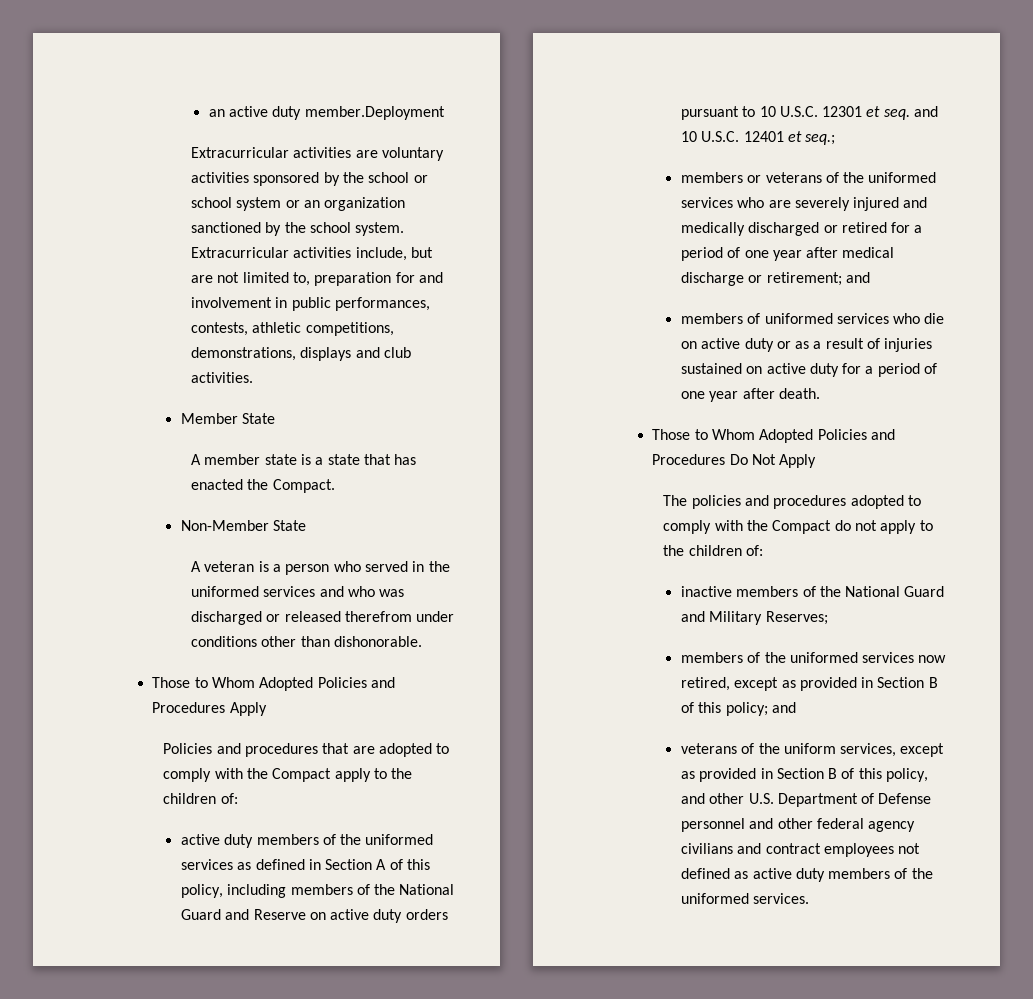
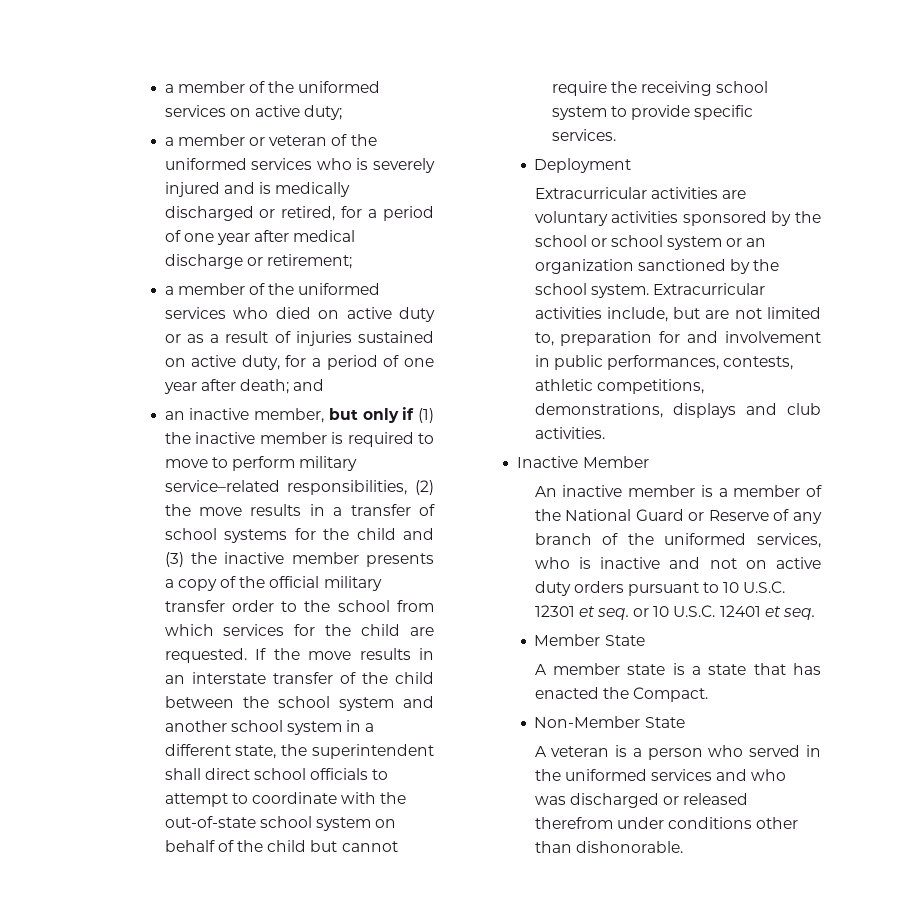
- an active duty member.Deployment
+ a member of the uniformed services on active duty;
+ a member or veteran of the uniformed services who is severely injured and is medically discharged or retired, for a period of one year after medical discharge or retirement;
+ a member of the uniformed services who died on active duty or as a result of injuries sustained on active duty, for a period of one year after death; and
+ an inactive member, but only if (1) the inactive member is required to move to perform military service–related responsibilities, (2) the move results in a transfer of school systems for the child and (3) the inactive member presents a copy of the official military transfer order to the school from which services for the child are requested. If the move results in an interstate transfer of the child between the school system and another school system in a different state, the superintendent shall direct school officials to attempt to coordinate with the out-of-state school system on behalf of the child but cannot require the receiving school system to provide specific services.
+ Deployment
+ Inactive Member
+ An inactive member is a member of the National Guard or Reserve of any branch of the uniformed services, who is inactive and not on active duty orders pursuant to 10 U.S.C. 12301 et seq. or 10 U.S.C. 12401 et seq.
- Those to Whom Adopted Policies and Procedures Apply
- Policies and procedures that are adopted to comply with the Compact apply to the children of:
- active duty members of the uniformed services as defined in Section A of this policy, including members of the National Guard and Reserve on active duty orders pursuant to 10 U.S.C. 12301 et seq. and 10 U.S.C. 12401 et seq.;
- members or veterans of the uniformed services who are severely injured and medically discharged or retired for a period of one year after medical discharge or retirement; and
- members of uniformed services who die on active duty or as a result of injuries sustained on active duty for a period of one year after death.
- Those to Whom Adopted Policies and Procedures Do Not Apply
- The policies and procedures adopted to comply with the Compact do not apply to the children of:
- inactive members of the National Guard and Military Reserves;
- members of the uniformed services now retired, except as provided in Section B of this policy; and
- veterans of the uniform services, except as provided in Section B of this policy, and other U.S. Department of Defense personnel and other federal agency civilians and contract employees not defined as active duty members of the uniformed services.

